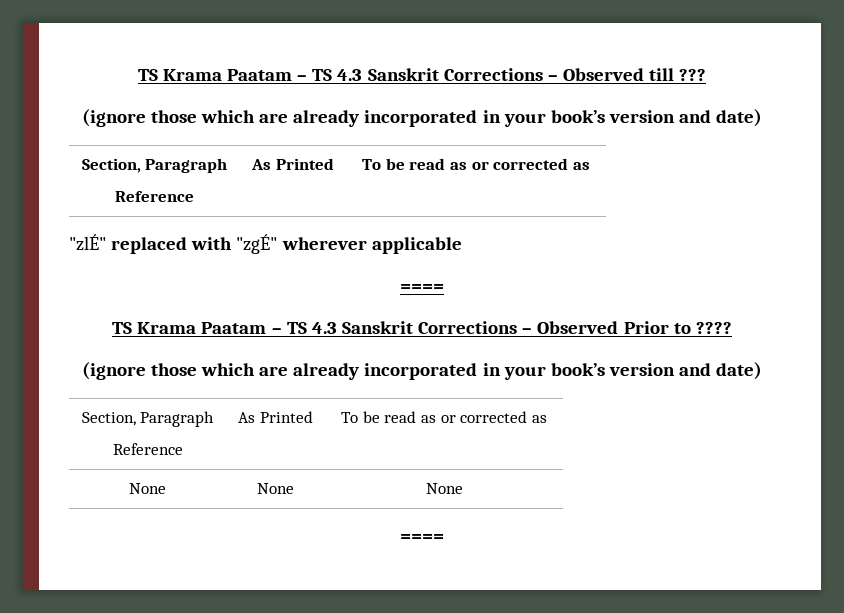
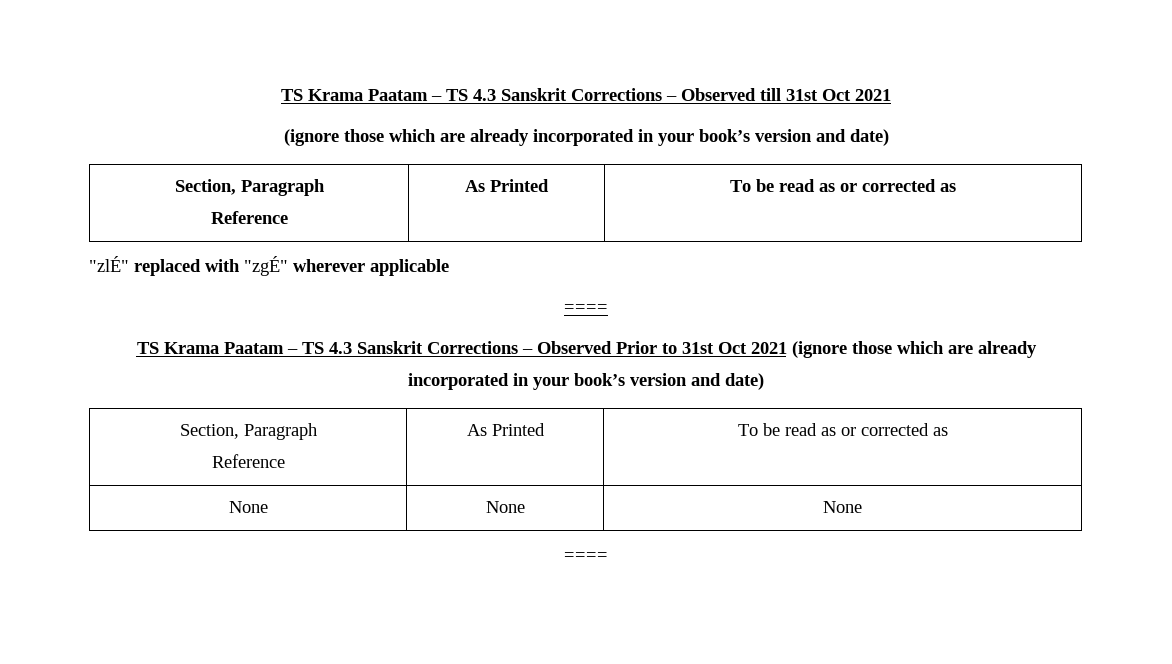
- TS Krama Paatam – TS 4.3 Sanskrit Corrections – Observed till ???
+ TS Krama Paatam – TS 4.3 Sanskrit Corrections – Observed till 31st Oct 2021
- TS Krama Paatam – TS 4.3 Sanskrit Corrections – Observed Prior to ????
- (ignore those which are already incorporated in your book’s version and date)
+ TS Krama Paatam – TS 4.3 Sanskrit Corrections – Observed Prior to 31st Oct 2021 (ignore those which are already incorporated in your book’s version and date)

